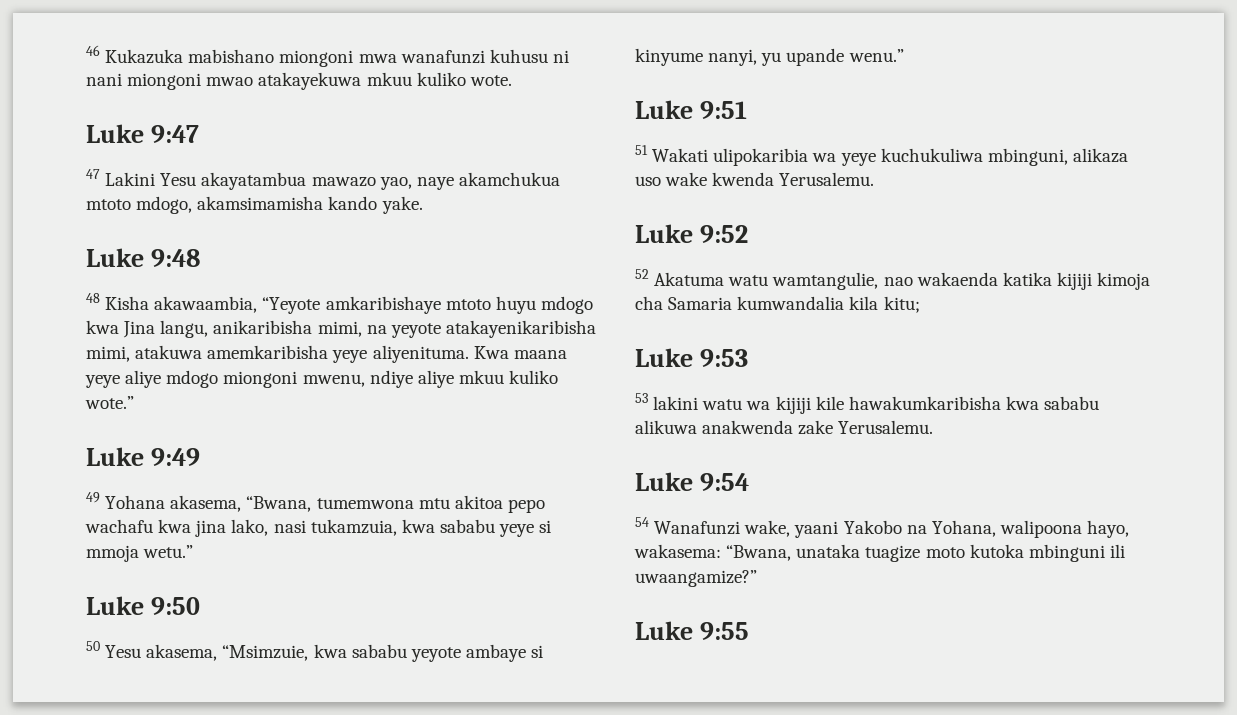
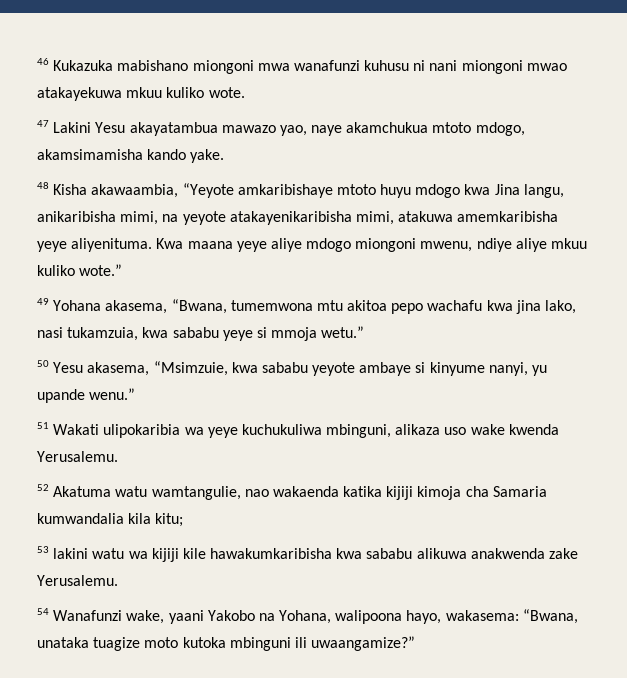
- Luke 9:47
- Luke 9:48
- Luke 9:49
- Luke 9:50
- Luke 9:51
- Luke 9:52
- Luke 9:53
- Luke 9:54
- Luke 9:55

